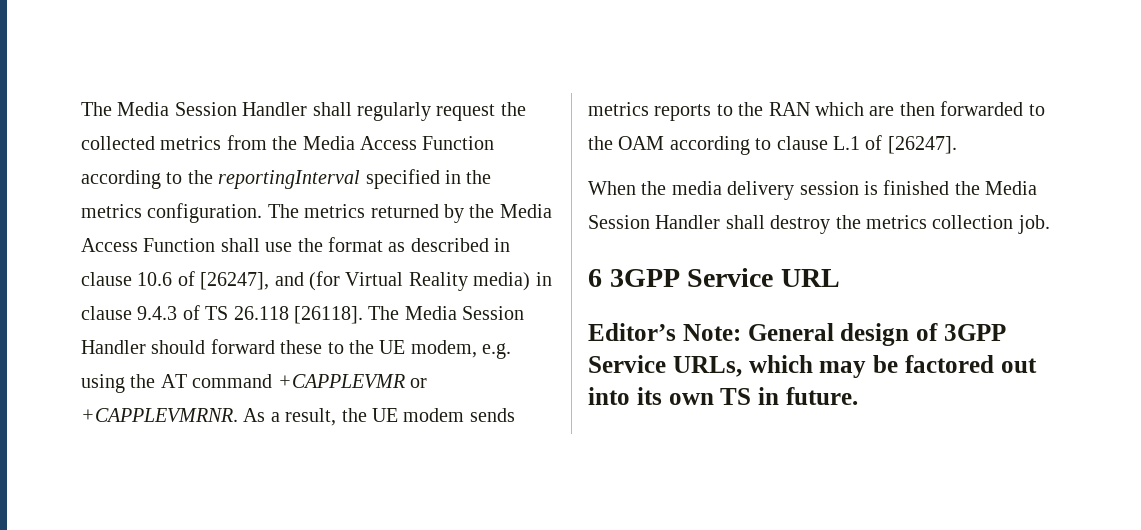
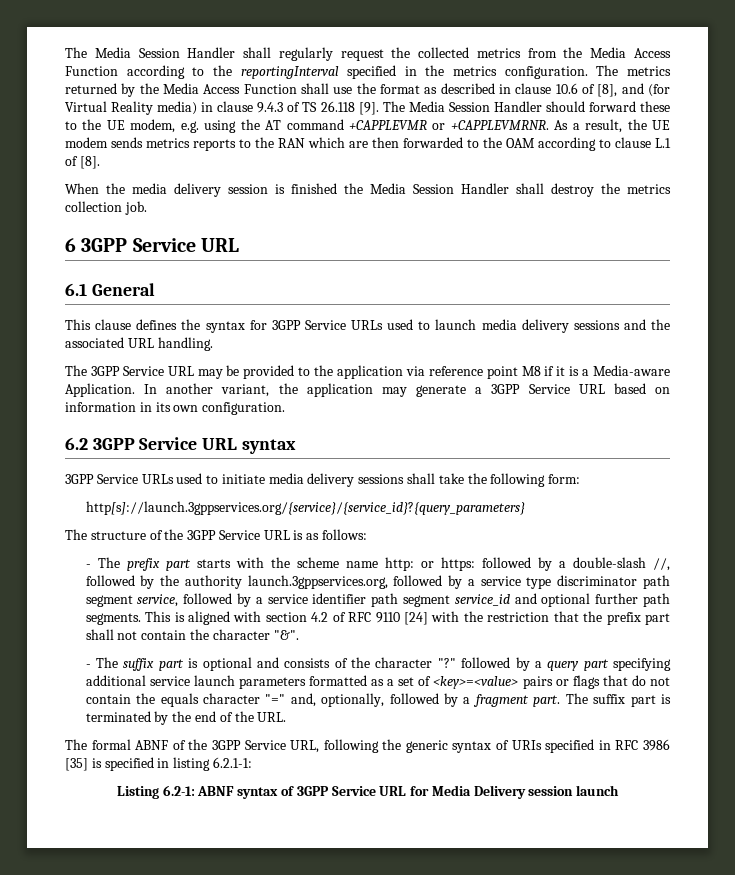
- The metrics returned by the Media Access Function shall use the format as described in clause 10.6 of [26247], and (for Virtual Reality media) in clause 9.4.3 of TS 26.118 [26118].
+ The metrics returned by the Media Access Function shall use the format as described in clause 10.6 of [8], and (for Virtual Reality media) in clause 9.4.3 of TS 26.118 [9].
- As a result, the UE modem sends metrics reports to the RAN which are then forwarded to the OAM according to clause L.1 of [26247].
+ As a result, the UE modem sends metrics reports to the RAN which are then forwarded to the OAM according to clause L.1 of [8].
- Editor’s Note: General design of 3GPP Service URLs, which may be factored out into its own TS in future.
+ 6.1 General
+ This clause defines the syntax for 3GPP Service URLs used to launch media delivery sessions and the associated URL handling.
+ The 3GPP Service URL may be provided to the application via reference point M8 if it is a Media-aware Application. In another variant, the application may generate a 3GPP Service URL based on information in its own configuration.
+ 6.2 3GPP Service URL syntax
+ 3GPP Service URLs used to initiate media delivery sessions shall take the following form:
+ http[s]://launch.3gppservices.org/{service}/{service_id}?{query_parameters}
+ The structure of the 3GPP Service URL is as follows:
+ - The prefix part starts with the scheme name http: or https: followed by a double-slash //, followed by the authority launch.3gppservices.org, followed by a service type discriminator path segment service, followed by a service identifier path segment service_id and optional further path segments. This is aligned with section 4.2 of RFC 9110 [24] with the restriction that the prefix part shall not contain the character "&".
+ - The suffix part is optional and consists of the character "?" followed by a query part specifying additional service launch parameters formatted as a set of <key>=<value> pairs or flags that do not contain the equals character "=" and, optionally, followed by a fragment part. The suffix part is terminated by the end of the URL.
+ The formal ABNF of the 3GPP Service URL, following the generic syntax of URIs specified in RFC 3986 [35] is specified in listing 6.2.1-1:
+ Listing 6.2-1: ABNF syntax of 3GPP Service URL for Media Delivery session launch

